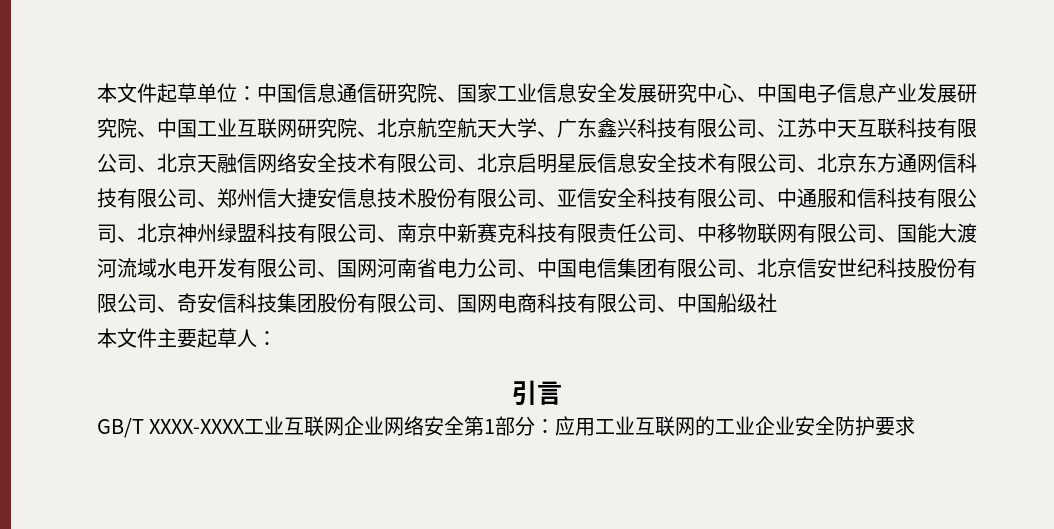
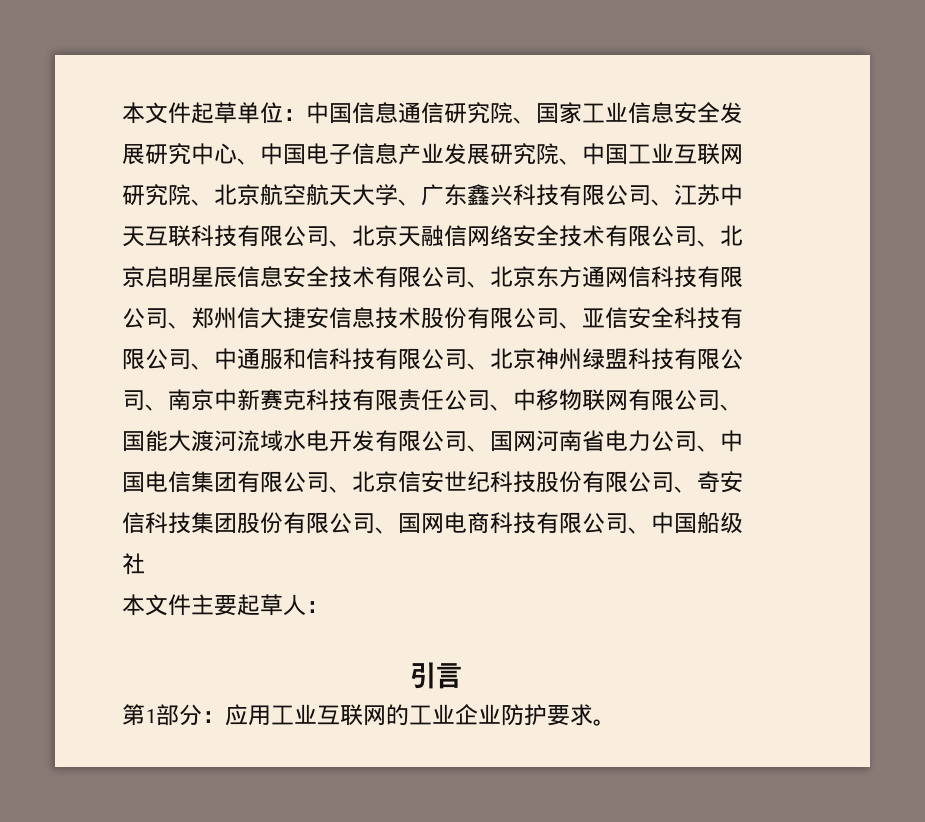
- GB/T XXXX-XXXX工业互联网企业网络安全第1部分：应用工业互联网的工业企业安全防护要求
+ 第1部分：应用工业互联网的工业企业防护要求。

